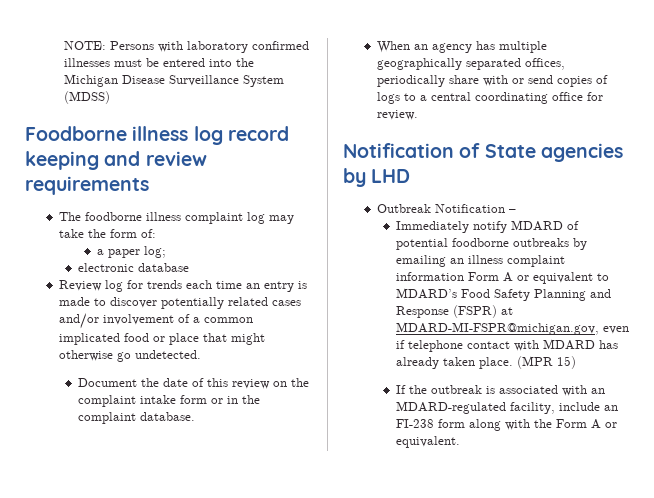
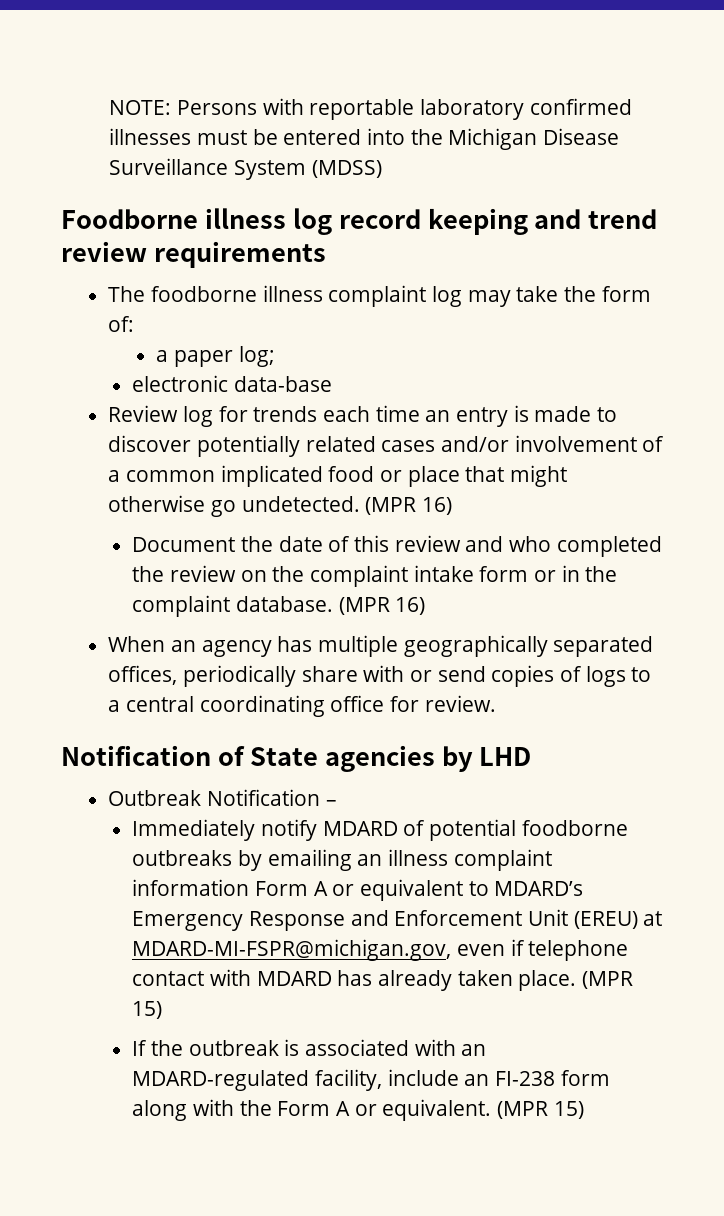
- NOTE: Persons with laboratory confirmed illnesses must be entered into the Michigan Disease Surveillance System (MDSS)
+ NOTE: Persons with reportable laboratory confirmed illnesses must be entered into the Michigan Disease Surveillance System (MDSS)
- Foodborne illness log record keeping and review requirements
+ Foodborne illness log record keeping and trend review requirements
- electronic database
+ electronic data-base
- Review log for trends each time an entry is made to discover potentially related cases and/or involvement of a common implicated food or place that might otherwise go undetected.
+ Review log for trends each time an entry is made to discover potentially related cases and/or involvement of a common implicated food or place that might otherwise go undetected. (MPR 16)
- Document the date of this review on the complaint intake form or in the complaint database.
+ Document the date of this review and who completed the review on the complaint intake form or in the complaint database. (MPR 16)
- Immediately notify MDARD of potential foodborne outbreaks by emailing an illness complaint information Form A or equivalent to MDARD’s Food Safety Planning and Response (FSPR) at MDARD-MI-FSPR@michigan.gov, even if telephone contact with MDARD has already taken place.
+ Immediately notify MDARD of potential foodborne outbreaks by emailing an illness complaint information Form A or equivalent to MDARD’s Emergency Response and Enforcement Unit (EREU) at MDARD-MI-FSPR@michigan.gov, even if telephone contact with MDARD has already taken place.
- If the outbreak is associated with an MDARD-regulated facility, include an FI-238 form along with the Form A or equivalent.
+ If the outbreak is associated with an MDARD-regulated facility, include an FI-238 form along with the Form A or equivalent. (MPR 15)

